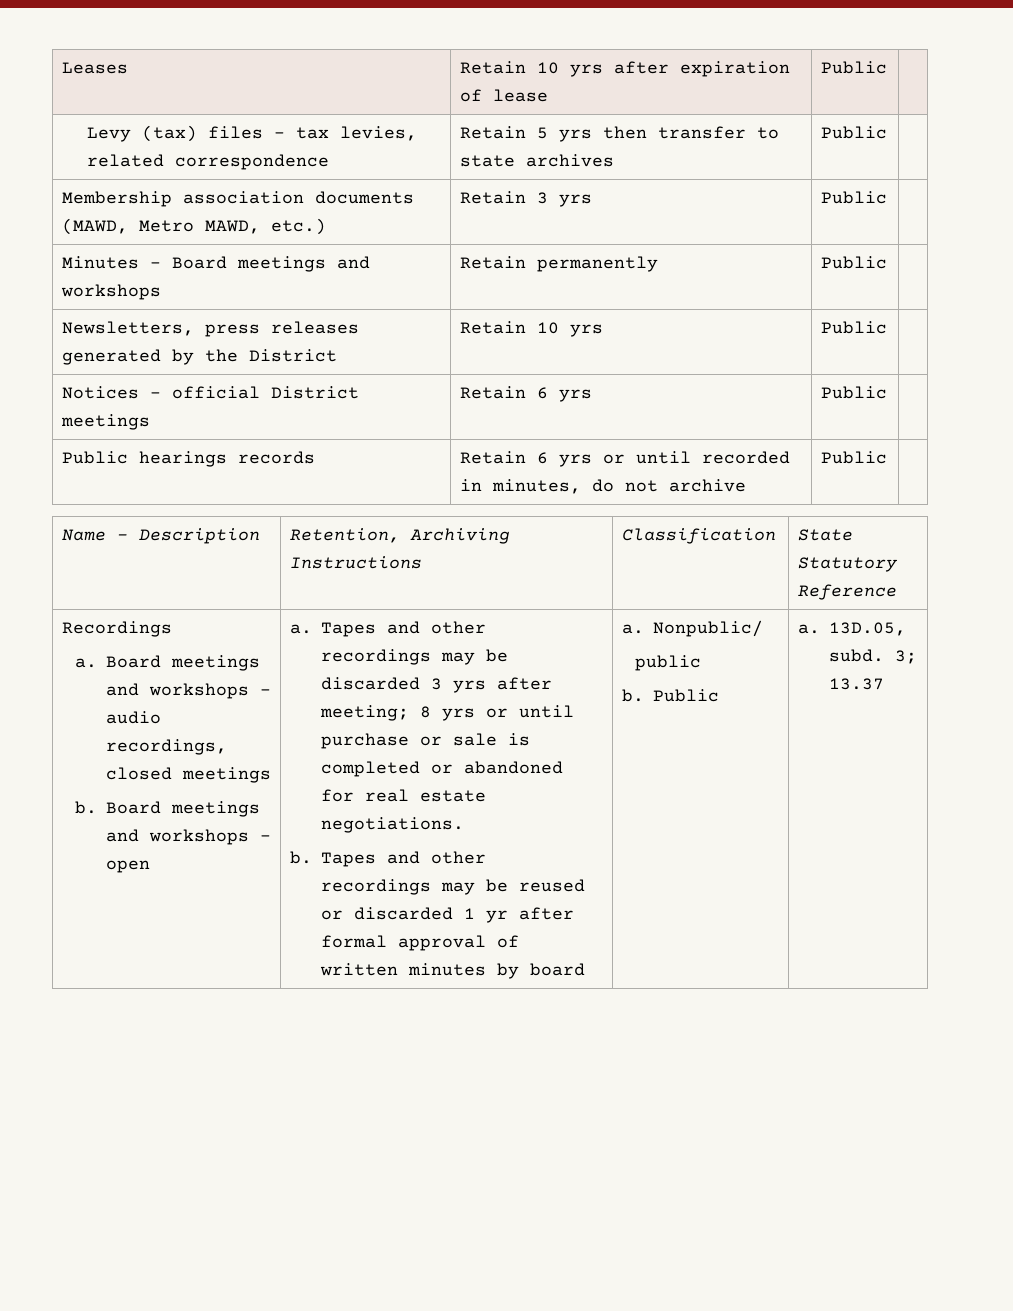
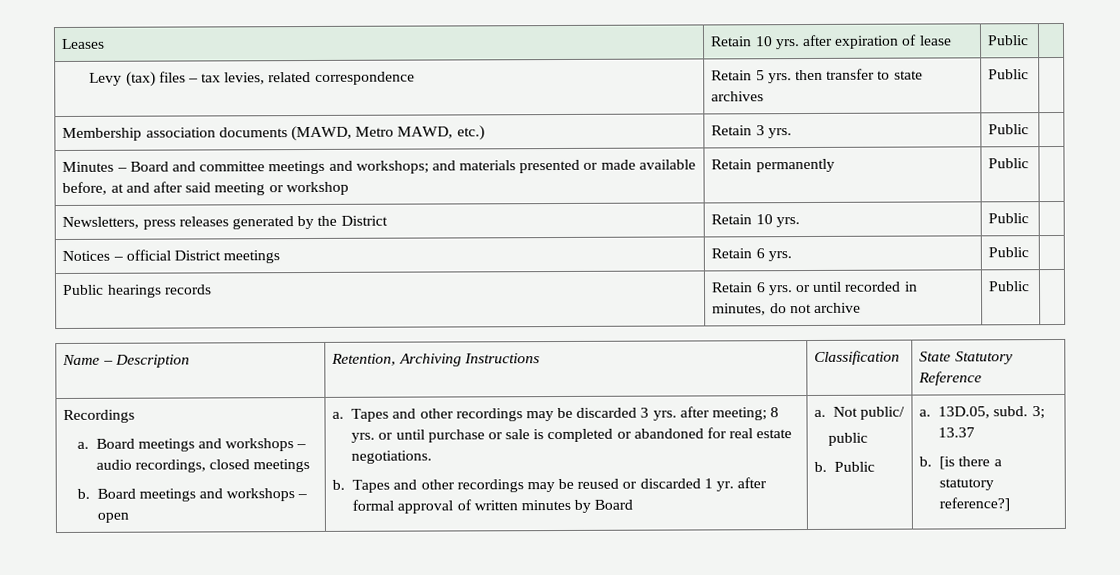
- Leases | Retain 10 yrs after expiration of lease | Public |
+ Leases | Retain 10 yrs. after expiration of lease | Public |
- Levy (tax) files – tax levies, related correspondence | Retain 5 yrs then transfer to state archives | Public |
+ Levy (tax) files – tax levies, related correspondence | Retain 5 yrs. then transfer to state archives | Public |
- Membership association documents (MAWD, Metro MAWD, etc.) | Retain 3 yrs | Public |
+ Membership association documents (MAWD, Metro MAWD, etc.) | Retain 3 yrs. | Public |
- Minutes – Board meetings and workshops | Retain permanently | Public |
+ Minutes – Board and committee meetings and workshops; and materials presented or made available before, at and after said meeting or workshop | Retain permanently | Public |
- Newsletters, press releases generated by the District | Retain 10 yrs | Public |
+ Newsletters, press releases generated by the District | Retain 10 yrs. | Public |
- Notices – official District meetings | Retain 6 yrs | Public |
+ Notices – official District meetings | Retain 6 yrs. | Public |
- Public hearings records | Retain 6 yrs or until recorded in minutes, do not archive | Public |
+ Public hearings records | Retain 6 yrs. or until recorded in minutes, do not archive | Public |
- Tapes and other recordings may be discarded 3 yrs after meeting; 8 yrs or until purchase or sale is completed or abandoned for real estate negotiations.
+ Tapes and other recordings may be discarded 3 yrs. after meeting; 8 yrs. or until purchase or sale is completed or abandoned for real estate negotiations.
- Tapes and other recordings may be reused or discarded 1 yr after formal approval of written minutes by board | a. Nonpublic/
+ Tapes and other recordings may be reused or discarded 1 yr. after formal approval of written minutes by Board | a. Not public/
+ b. [is there a statutory reference?]

